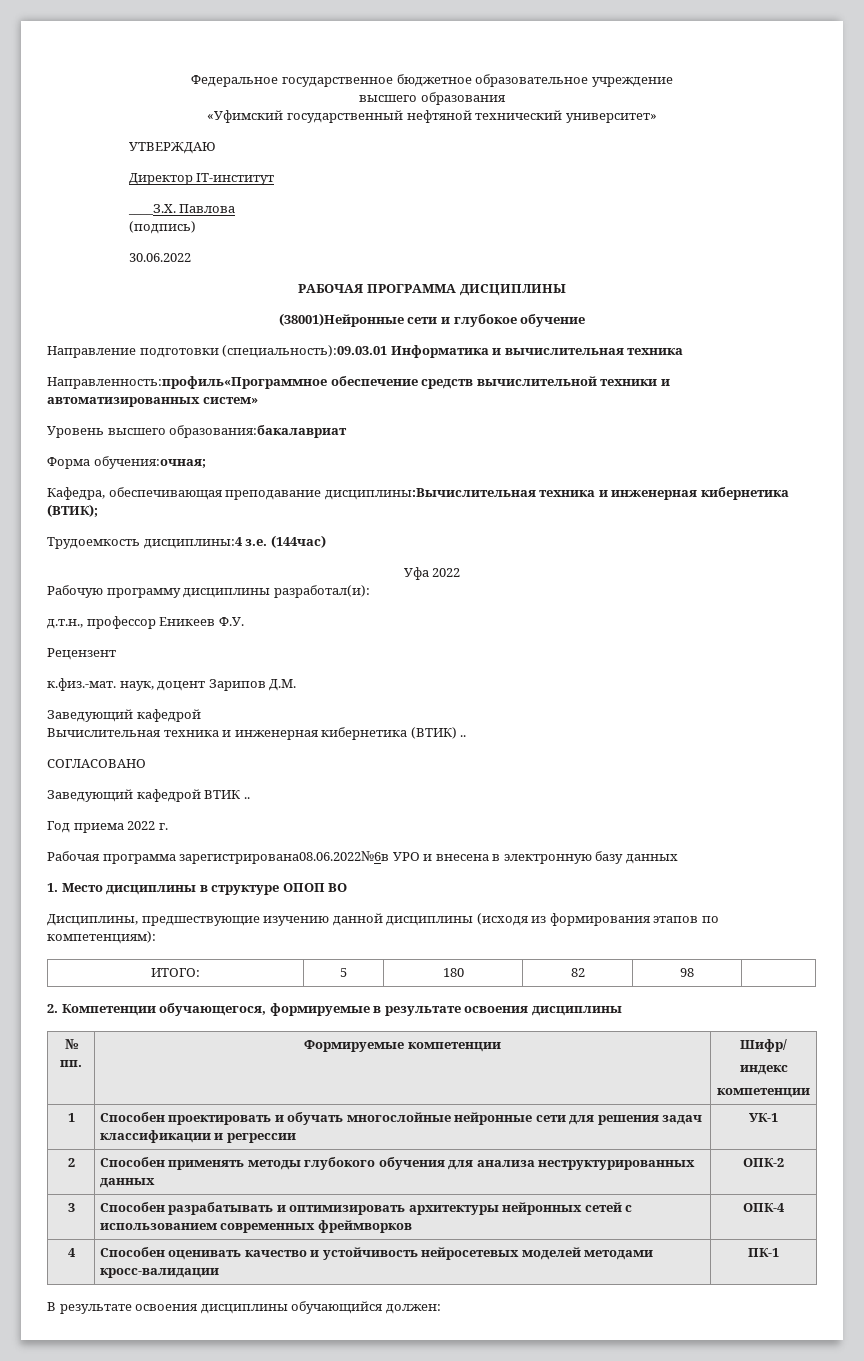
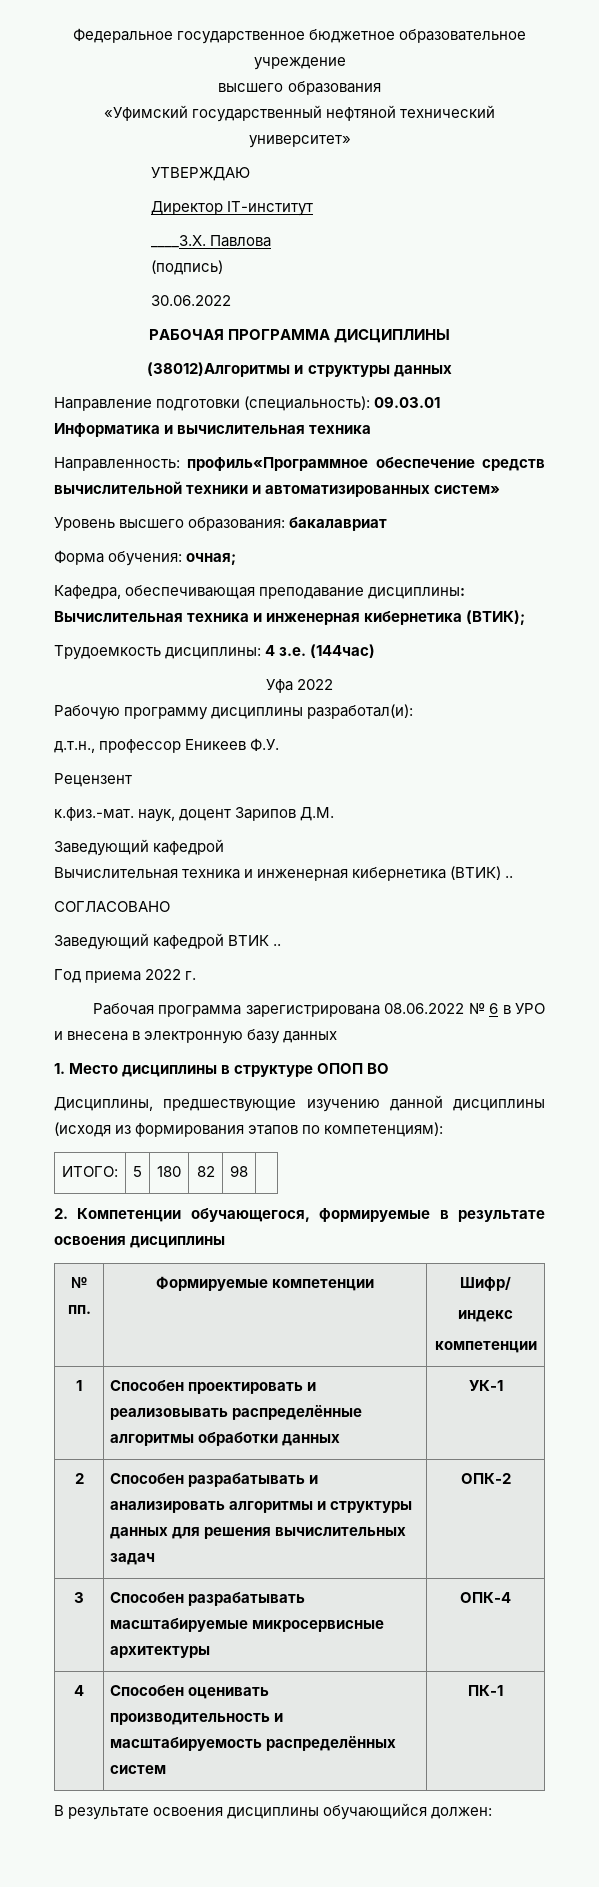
- (38001)Нейронные сети и глубокое обучение
+ (38012)Алгоритмы и структуры данных
- Направление подготовки (специальность):09.03.01 Информатика и вычислительная техника
+ Направление подготовки (специальность): 09.03.01 Информатика и вычислительная техника
- Направленность:профиль«Программное обеспечение средств вычислительной техники и автоматизированных систем»
+ Направленность: профиль«Программное обеспечение средств вычислительной техники и автоматизированных систем»
- Уровень высшего образования:бакалавриат
+ Уровень высшего образования: бакалавриат
- Форма обучения:очная;
+ Форма обучения: очная;
- Кафедра, обеспечивающая преподавание дисциплины:Вычислительная техника и инженерная кибернетика (ВТИК);
+ Кафедра, обеспечивающая преподавание дисциплины: Вычислительная техника и инженерная кибернетика (ВТИК);
- Трудоемкость дисциплины:4 з.е. (144час)
+ Трудоемкость дисциплины: 4 з.е. (144час)
- Рабочая программа зарегистрирована08.06.2022№6в УРО и внесена в электронную базу данных
+ Рабочая программа зарегистрирована 08.06.2022 № 6 в УРО и внесена в электронную базу данных
- 1 | Способен проектировать и обучать многослойные нейронные сети для решения задач классификации и регрессии | УК-1
- 2 | Способен применять методы глубокого обучения для анализа неструктурированных данных | ОПК-2
+ 1 | Способен проектировать и реализовывать распределённые алгоритмы обработки данных | УК-1
+ 2 | Способен разрабатывать и анализировать алгоритмы и структуры данных для решения вычислительных задач | ОПК-2
- 3 | Способен разрабатывать и оптимизировать архитектуры нейронных сетей с использованием современных фреймворков | ОПК-4
- 4 | Способен оценивать качество и устойчивость нейросетевых моделей методами кросс-валидации | ПК-1
+ 3 | Способен разрабатывать масштабируемые микросервисные архитектуры | ОПК-4
+ 4 | Способен оценивать производительность и масштабируемость распределённых систем | ПК-1

